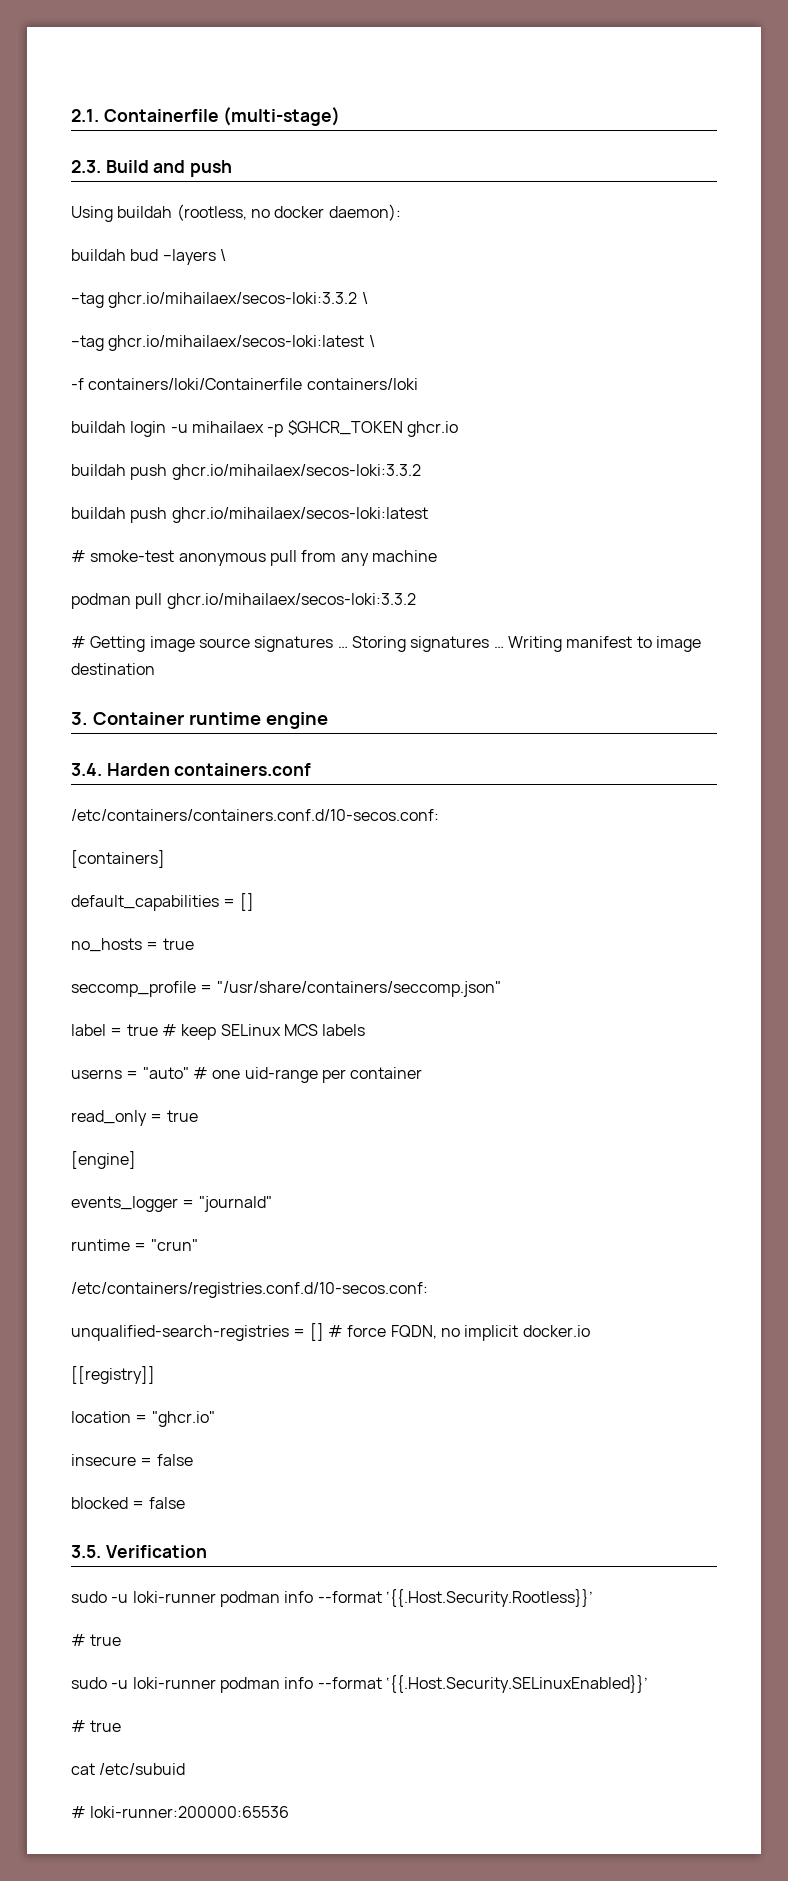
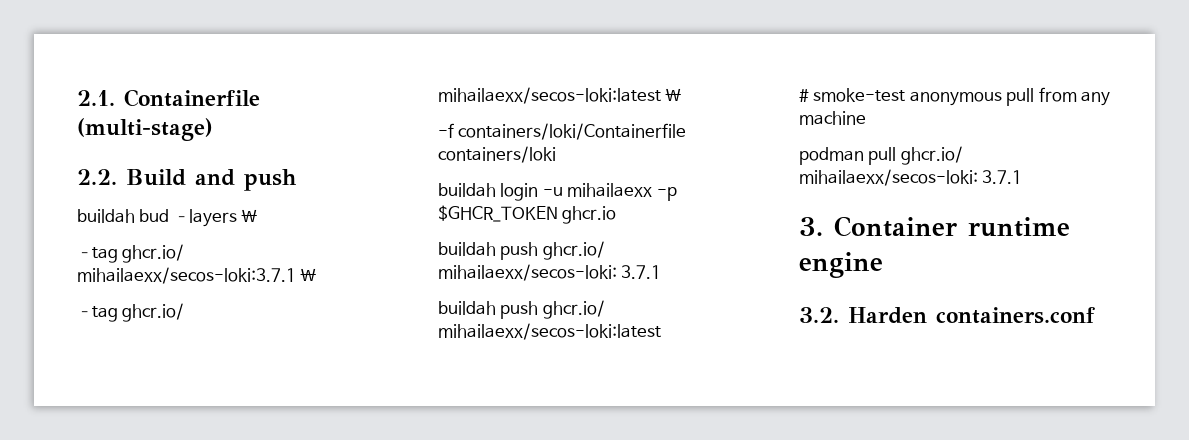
- 2.3. Build and push
+ 2.2. Build and push
- Using buildah (rootless, no docker daemon):
- –tag ghcr.io/mihailaex/secos-loki:3.3.2 \
- –tag ghcr.io/mihailaex/secos-loki:latest \
+ –tag ghcr.io/ mihailaexx/secos-loki:3.7.1 \
+ –tag ghcr.io/ mihailaexx/secos-loki:latest \
- buildah login -u mihailaex -p $GHCR_TOKEN ghcr.io
+ buildah login -u mihailaexx -p $GHCR_TOKEN ghcr.io
- buildah push ghcr.io/mihailaex/secos-loki:3.3.2
- buildah push ghcr.io/mihailaex/secos-loki:latest
+ buildah push ghcr.io/ mihailaexx/secos-loki: 3.7.1
+ buildah push ghcr.io/ mihailaexx/secos-loki:latest
- podman pull ghcr.io/mihailaex/secos-loki:3.3.2
- # Getting image source signatures … Storing signatures … Writing manifest to image destination
+ podman pull ghcr.io/ mihailaexx/secos-loki: 3.7.1
- 3.4. Harden containers.conf
+ 3.2. Harden containers.conf
- /etc/containers/containers.conf.d/10-secos.conf:
- [containers]
- default_capabilities = []
- no_hosts = true
- seccomp_profile = "/usr/share/containers/seccomp.json"
- label = true # keep SELinux MCS labels
- userns = "auto" # one uid-range per container
- read_only = true
- [engine]
- events_logger = "journald"
- runtime = "crun"
- /etc/containers/registries.conf.d/10-secos.conf:
- unqualified-search-registries = [] # force FQDN, no implicit docker.io
- [[registry]]
- location = "ghcr.io"
- insecure = false
- blocked = false
- 3.5. Verification
- sudo -u loki-runner podman info --format ‘{{.Host.Security.Rootless}}’
- # true
- sudo -u loki-runner podman info --format ‘{{.Host.Security.SELinuxEnabled}}’
- # true
- cat /etc/subuid
- # loki-runner:200000:65536

